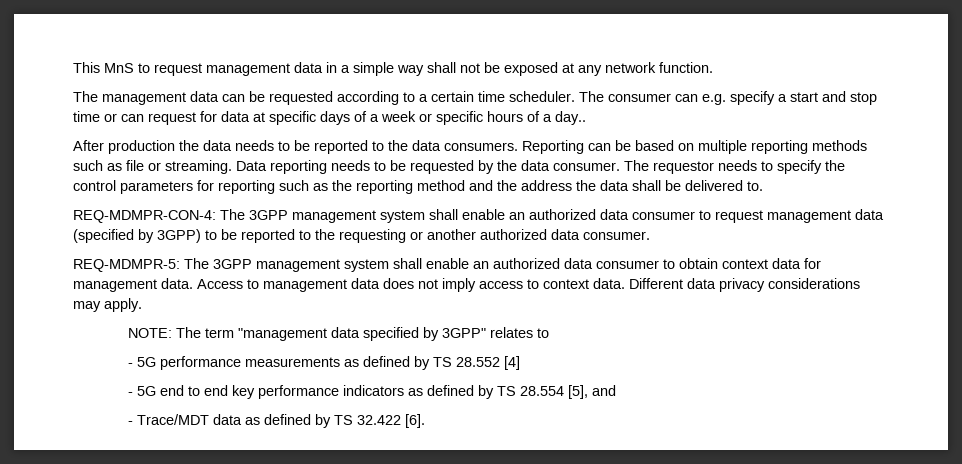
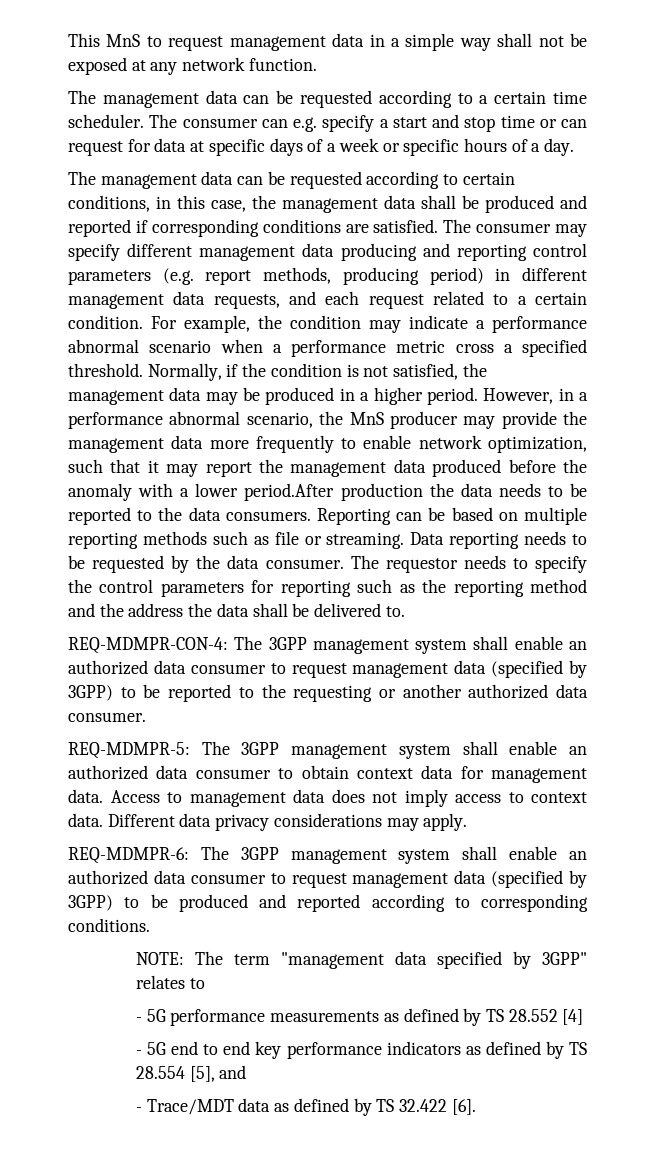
- The consumer can e.g. specify a start and stop time or can request for data at specific days of a week or specific hours of a day..
- After production the data needs to be reported to the data consumers.
+ The consumer can e.g. specify a start and stop time or can request for data at specific days of a week or specific hours of a day.
+ The management data can be requested according to certain conditions, in this case, the management data shall be produced and reported if corresponding conditions are satisfied. The consumer may specify different management data producing and reporting control parameters (e.g. report methods, producing period) in different management data requests, and each request related to a certain condition. For example, the condition may indicate a performance abnormal scenario when a performance metric cross a specified threshold. Normally, if the condition is not satisfied, the management data may be produced in a higher period. However, in a performance abnormal scenario, the MnS producer may provide the management data more frequently to enable network optimization, such that it may report the management data produced before the anomaly with a lower period.After production the data needs to be reported to the data consumers.
+ REQ-MDMPR-6: The 3GPP management system shall enable an authorized data consumer to request management data (specified by 3GPP) to be produced and reported according to corresponding conditions.

